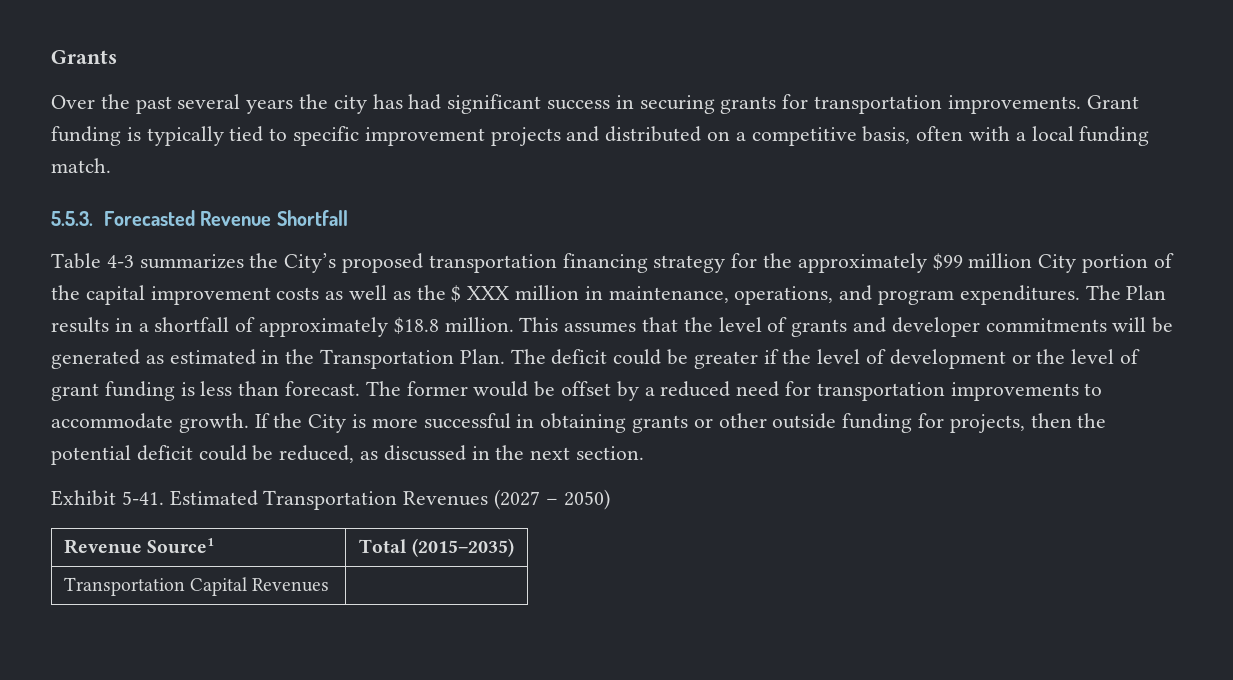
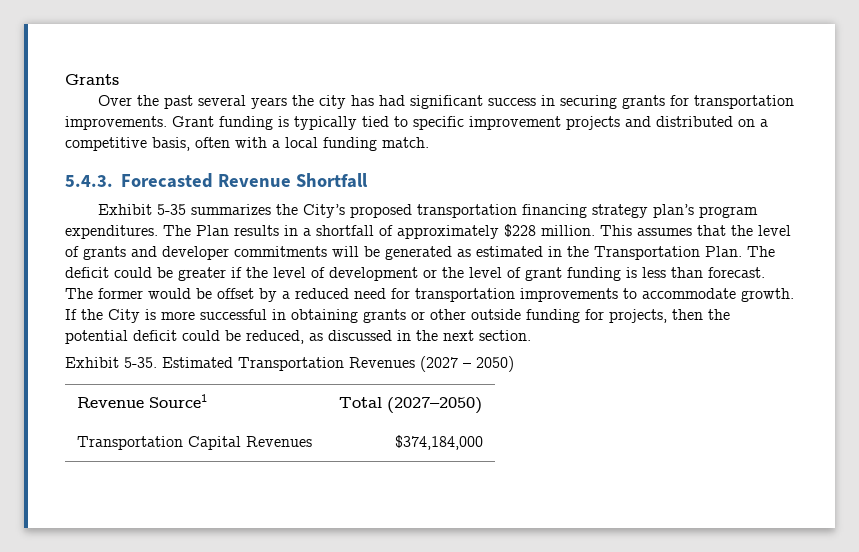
- 5.5.3. Forecasted Revenue Shortfall
+ 5.4.3. Forecasted Revenue Shortfall
- Table 4-3 summarizes the City’s proposed transportation financing strategy for the approximately $99 million City portion of the capital improvement costs as well as the $ XXX million in maintenance, operations, and program expenditures.
+ Exhibit 5-35 summarizes the City’s proposed transportation financing strategy plan’s program expenditures.
- The Plan results in a shortfall of approximately $18.8 million.
+ The Plan results in a shortfall of approximately $228 million.
- Exhibit 5-41.
+ Exhibit 5-35.
- Revenue Source1 | Total (2015–2035)
+ Revenue Source1 | Total (2027–2050)
- Transportation Capital Revenues |
+ Transportation Capital Revenues | $374,184,000

